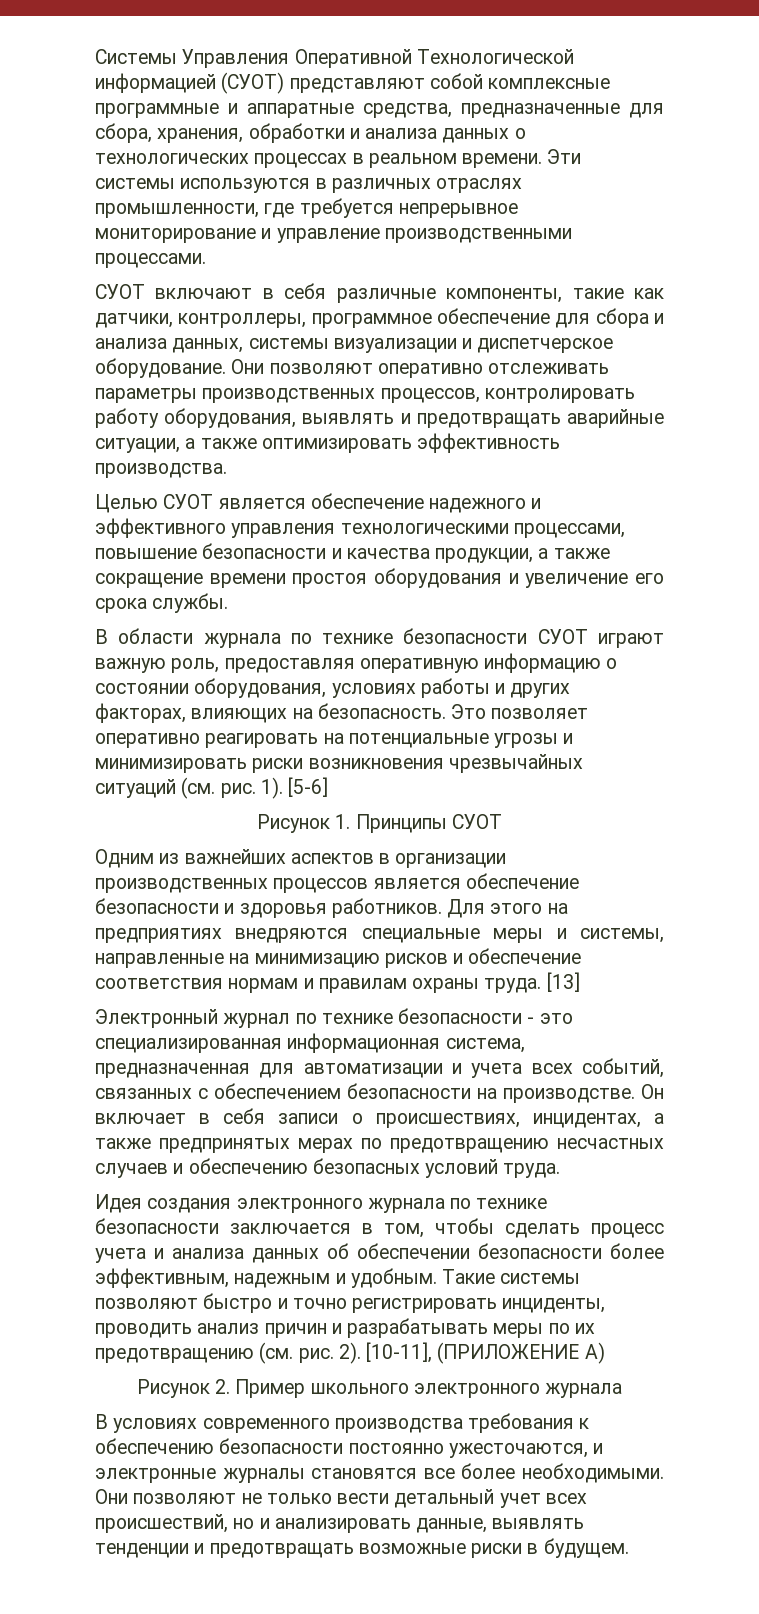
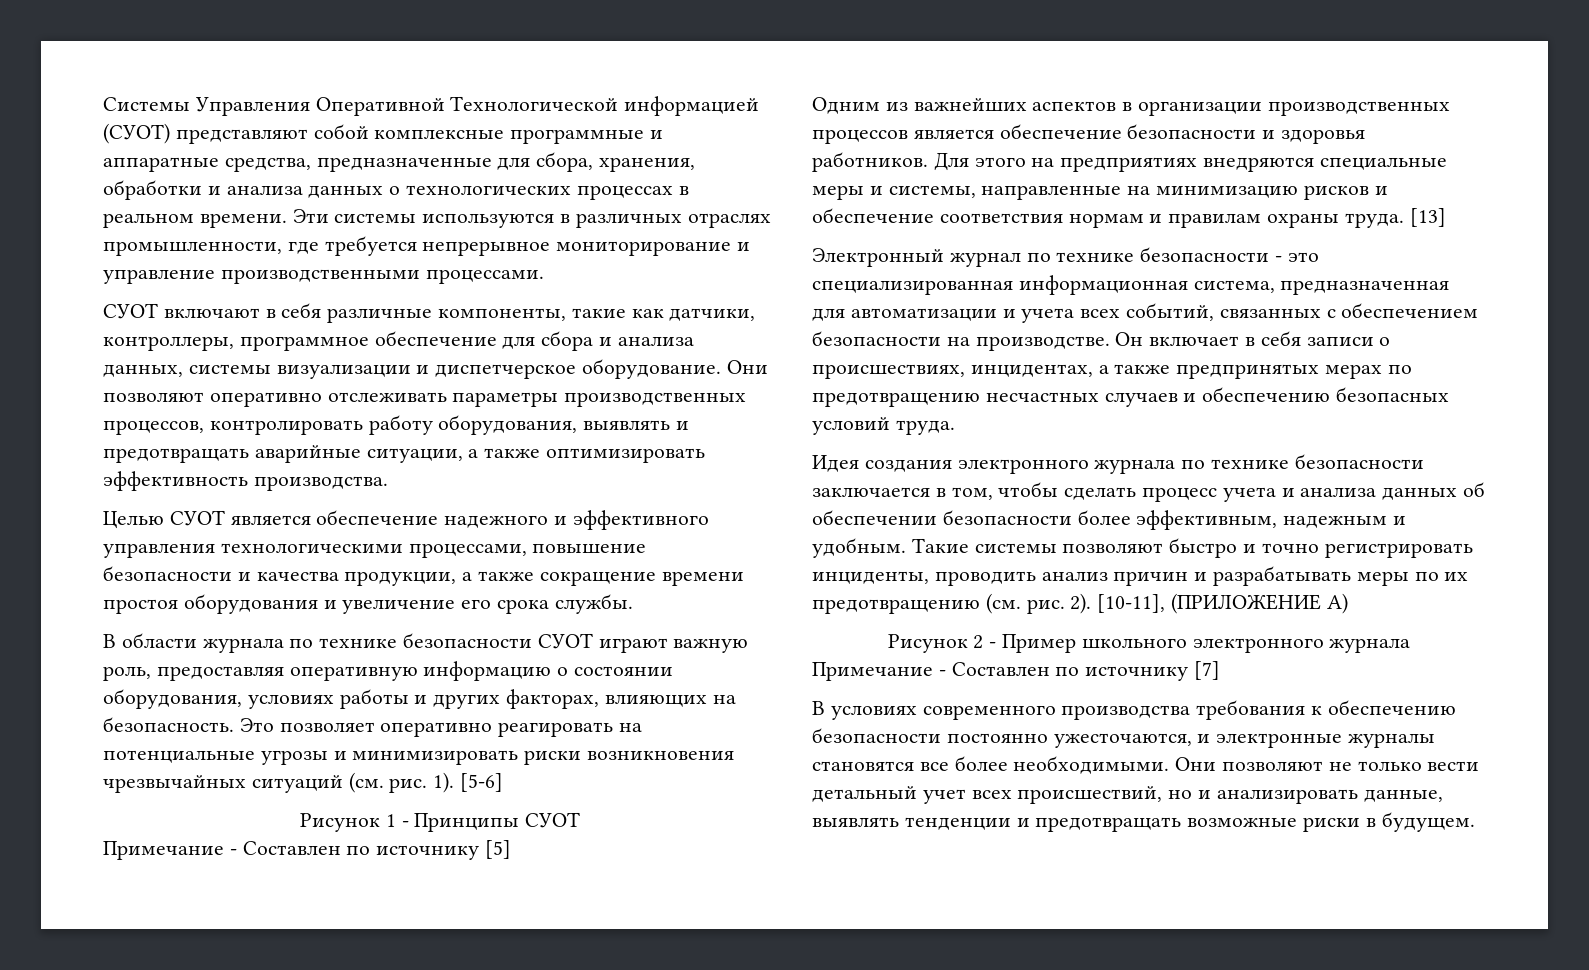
- Рисунок 1. Принципы СУОТ
+ Рисунок 1 - Принципы СУОТ
+ Примечание - Составлен по источнику [5]
- Рисунок 2. Пример школьного электронного журнала
+ Рисунок 2 - Пример школьного электронного журнала
+ Примечание - Составлен по источнику [7]

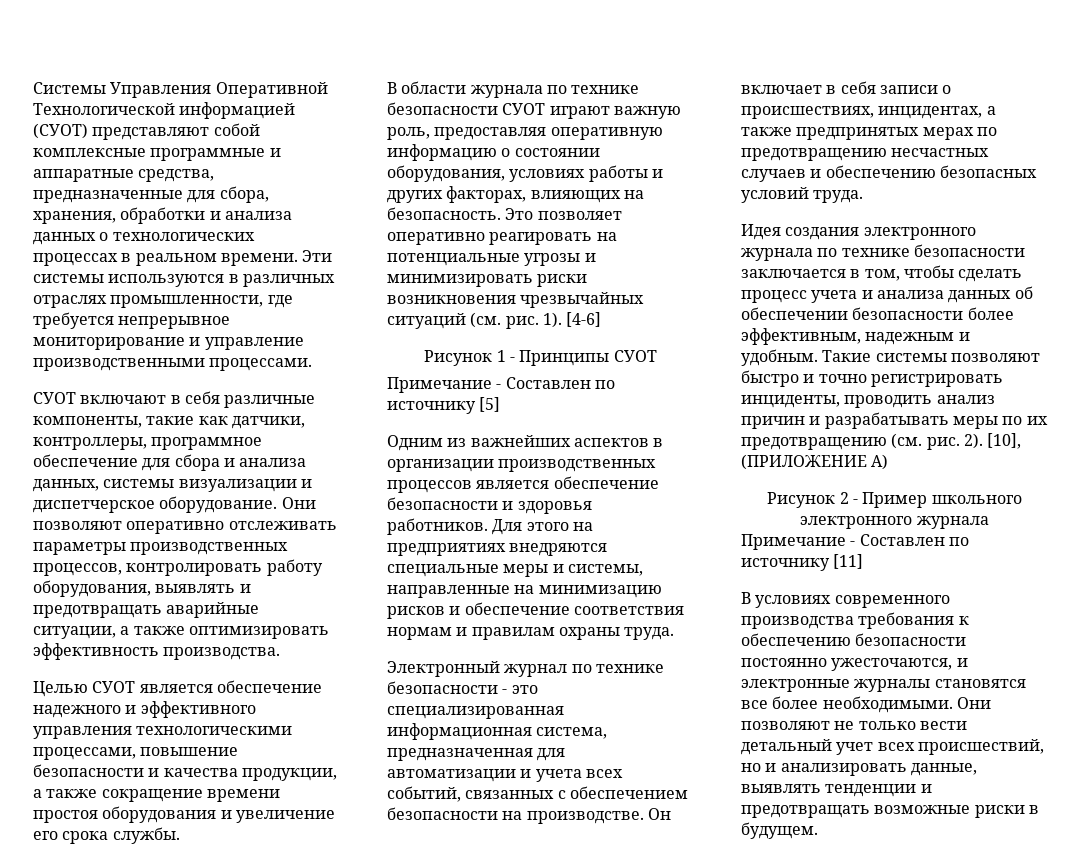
- [5-6]
+ [4-6]
- [13]
- [10-11], (ПРИЛОЖЕНИЕ А)
+ [10], (ПРИЛОЖЕНИЕ А)
- Примечание - Составлен по источнику [7]
+ Примечание - Составлен по источнику [11]

